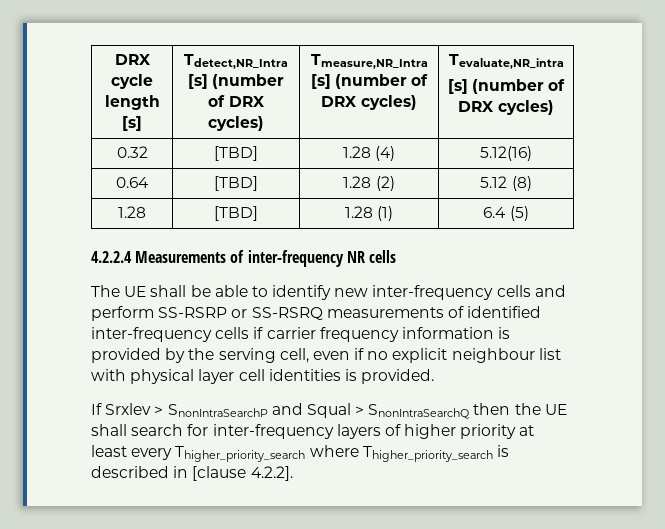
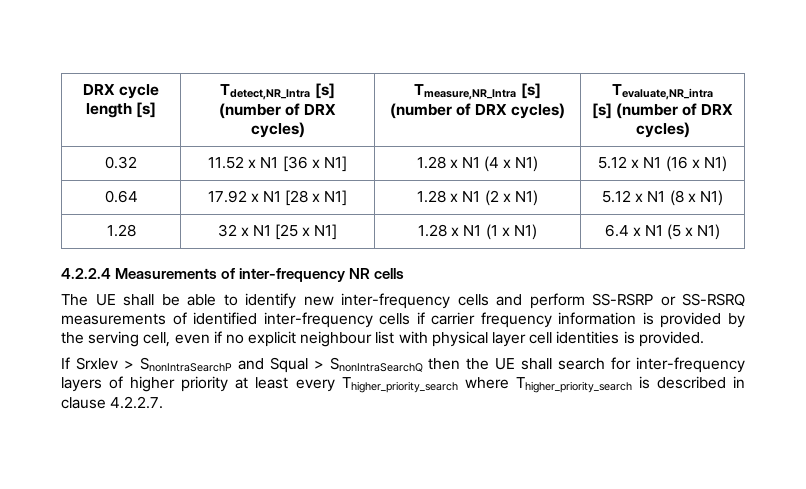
- 0.32 | [TBD] | 1.28 (4) | 5.12(16)
- 0.64 | [TBD] | 1.28 (2) | 5.12 (8)
- 1.28 | [TBD] | 1.28 (1) | 6.4 (5)
+ 0.32 | 11.52 x N1 [36 x N1] | 1.28 x N1 (4 x N1) | 5.12 x N1 (16 x N1)
+ 0.64 | 17.92 x N1 [28 x N1] | 1.28 x N1 (2 x N1) | 5.12 x N1 (8 x N1)
+ 1.28 | 32 x N1 [25 x N1] | 1.28 x N1 (1 x N1) | 6.4 x N1 (5 x N1)
- If Srxlev > SnonIntraSearchP and Squal > SnonIntraSearchQ then the UE shall search for inter-frequency layers of higher priority at least every Thigher_priority_search where Thigher_priority_search is described in [clause 4.2.2].
+ If Srxlev > SnonIntraSearchP and Squal > SnonIntraSearchQ then the UE shall search for inter-frequency layers of higher priority at least every Thigher_priority_search where Thigher_priority_search is described in clause 4.2.2.7.

